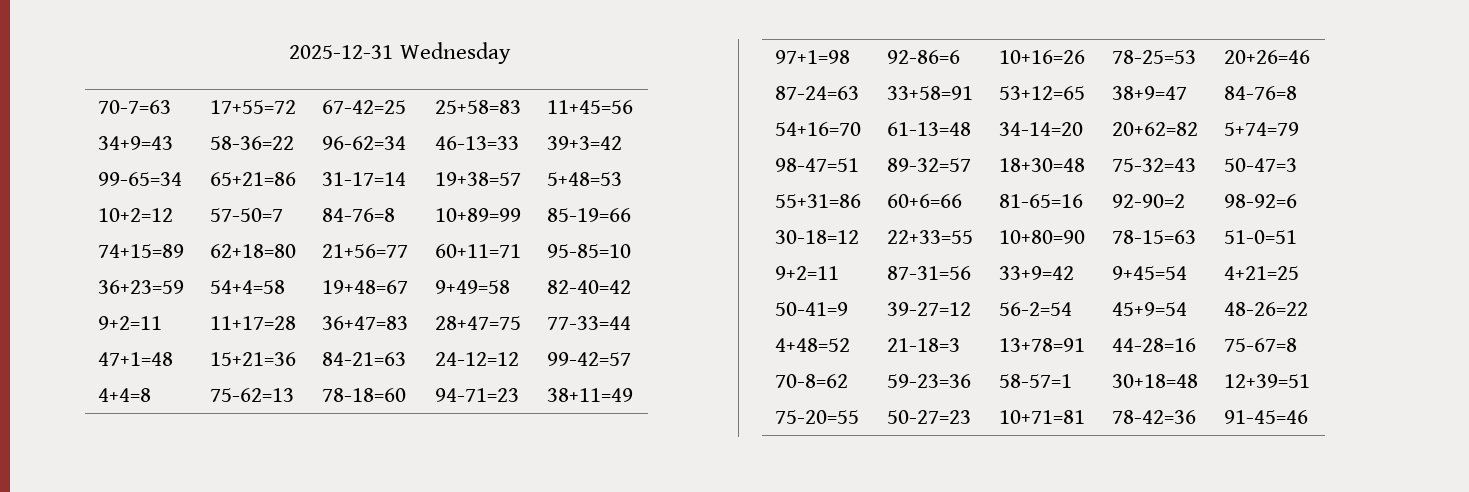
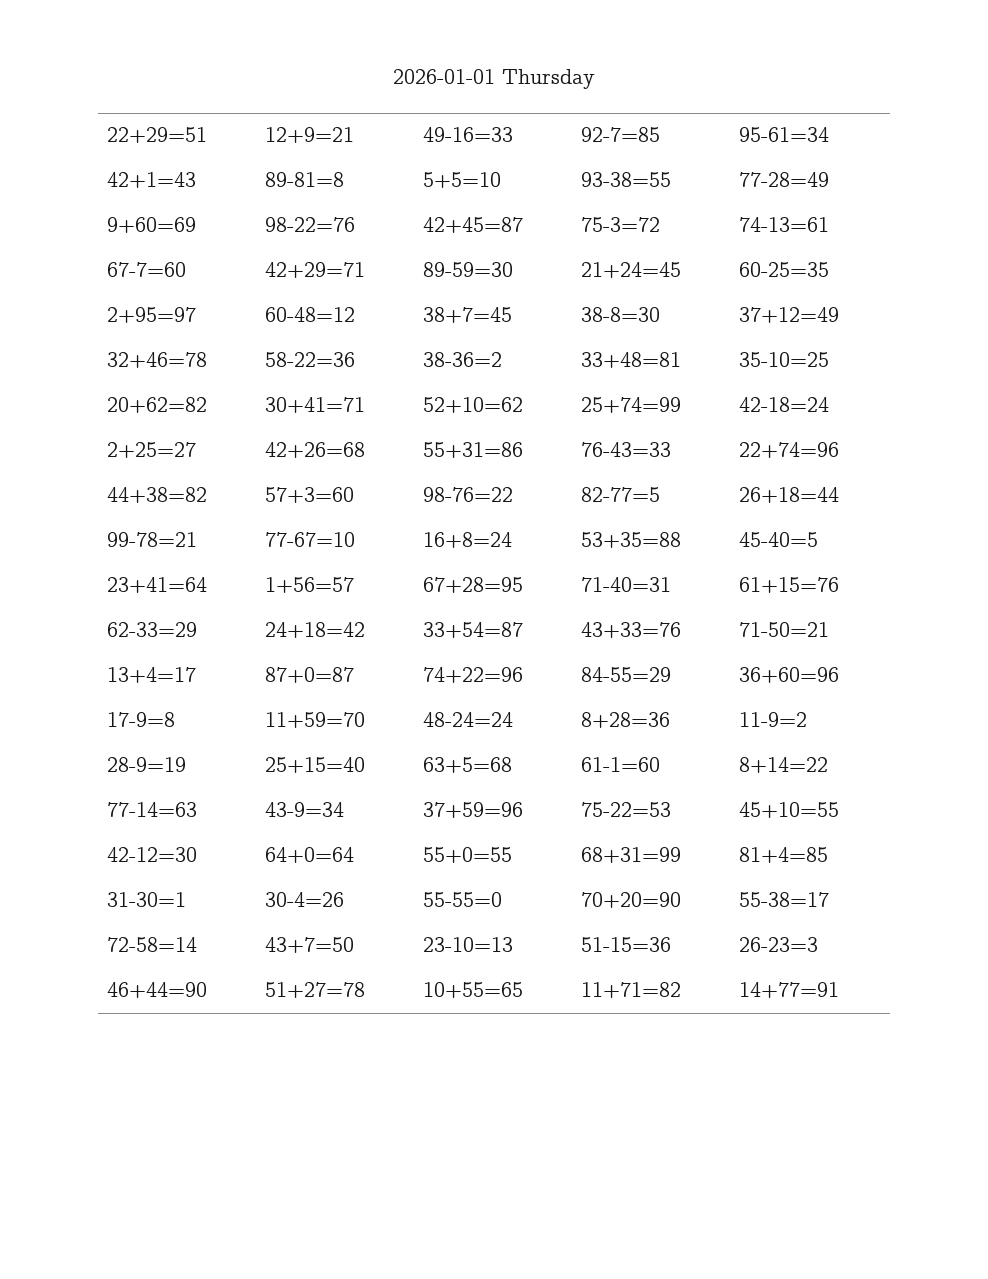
- 2025-12-31 Wednesday
- 70-7=63 | 17+55=72 | 67-42=25 | 25+58=83 | 11+45=56
- 34+9=43 | 58-36=22 | 96-62=34 | 46-13=33 | 39+3=42
- 99-65=34 | 65+21=86 | 31-17=14 | 19+38=57 | 5+48=53
- 10+2=12 | 57-50=7 | 84-76=8 | 10+89=99 | 85-19=66
- 74+15=89 | 62+18=80 | 21+56=77 | 60+11=71 | 95-85=10
- 36+23=59 | 54+4=58 | 19+48=67 | 9+49=58 | 82-40=42
- 9+2=11 | 11+17=28 | 36+47=83 | 28+47=75 | 77-33=44
- 47+1=48 | 15+21=36 | 84-21=63 | 24-12=12 | 99-42=57
- 4+4=8 | 75-62=13 | 78-18=60 | 94-71=23 | 38+11=49
- 97+1=98 | 92-86=6 | 10+16=26 | 78-25=53 | 20+26=46
- 87-24=63 | 33+58=91 | 53+12=65 | 38+9=47 | 84-76=8
- 54+16=70 | 61-13=48 | 34-14=20 | 20+62=82 | 5+74=79
- 98-47=51 | 89-32=57 | 18+30=48 | 75-32=43 | 50-47=3
- 55+31=86 | 60+6=66 | 81-65=16 | 92-90=2 | 98-92=6
- 30-18=12 | 22+33=55 | 10+80=90 | 78-15=63 | 51-0=51
- 9+2=11 | 87-31=56 | 33+9=42 | 9+45=54 | 4+21=25
- 50-41=9 | 39-27=12 | 56-2=54 | 45+9=54 | 48-26=22
- 4+48=52 | 21-18=3 | 13+78=91 | 44-28=16 | 75-67=8
- 70-8=62 | 59-23=36 | 58-57=1 | 30+18=48 | 12+39=51
- 75-20=55 | 50-27=23 | 10+71=81 | 78-42=36 | 91-45=46
+ 2026-01-01 Thursday
+ 22+29=51 | 12+9=21 | 49-16=33 | 92-7=85 | 95-61=34
+ 42+1=43 | 89-81=8 | 5+5=10 | 93-38=55 | 77-28=49
+ 9+60=69 | 98-22=76 | 42+45=87 | 75-3=72 | 74-13=61
+ 67-7=60 | 42+29=71 | 89-59=30 | 21+24=45 | 60-25=35
+ 2+95=97 | 60-48=12 | 38+7=45 | 38-8=30 | 37+12=49
+ 32+46=78 | 58-22=36 | 38-36=2 | 33+48=81 | 35-10=25
+ 20+62=82 | 30+41=71 | 52+10=62 | 25+74=99 | 42-18=24
+ 2+25=27 | 42+26=68 | 55+31=86 | 76-43=33 | 22+74=96
+ 44+38=82 | 57+3=60 | 98-76=22 | 82-77=5 | 26+18=44
+ 99-78=21 | 77-67=10 | 16+8=24 | 53+35=88 | 45-40=5
+ 23+41=64 | 1+56=57 | 67+28=95 | 71-40=31 | 61+15=76
+ 62-33=29 | 24+18=42 | 33+54=87 | 43+33=76 | 71-50=21
+ 13+4=17 | 87+0=87 | 74+22=96 | 84-55=29 | 36+60=96
+ 17-9=8 | 11+59=70 | 48-24=24 | 8+28=36 | 11-9=2
+ 28-9=19 | 25+15=40 | 63+5=68 | 61-1=60 | 8+14=22
+ 77-14=63 | 43-9=34 | 37+59=96 | 75-22=53 | 45+10=55
+ 42-12=30 | 64+0=64 | 55+0=55 | 68+31=99 | 81+4=85
+ 31-30=1 | 30-4=26 | 55-55=0 | 70+20=90 | 55-38=17
+ 72-58=14 | 43+7=50 | 23-10=13 | 51-15=36 | 26-23=3
+ 46+44=90 | 51+27=78 | 10+55=65 | 11+71=82 | 14+77=91

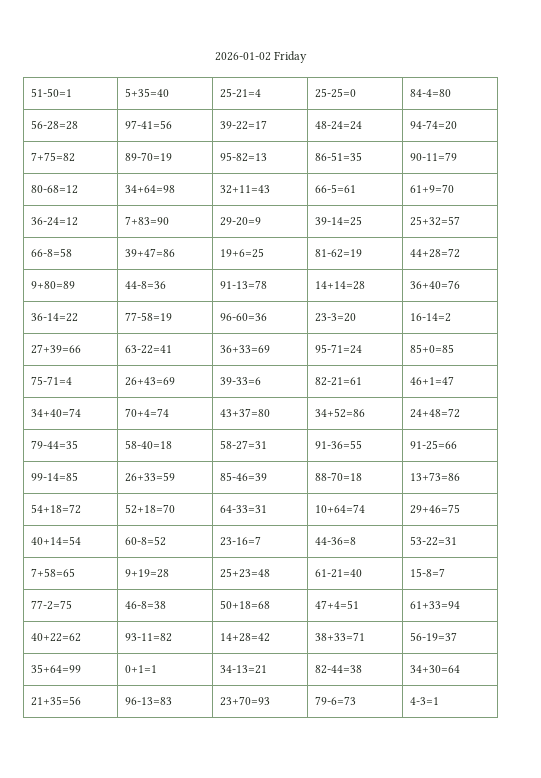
- 2026-01-01 Thursday
- 22+29=51 | 12+9=21 | 49-16=33 | 92-7=85 | 95-61=34
- 42+1=43 | 89-81=8 | 5+5=10 | 93-38=55 | 77-28=49
- 9+60=69 | 98-22=76 | 42+45=87 | 75-3=72 | 74-13=61
- 67-7=60 | 42+29=71 | 89-59=30 | 21+24=45 | 60-25=35
- 2+95=97 | 60-48=12 | 38+7=45 | 38-8=30 | 37+12=49
- 32+46=78 | 58-22=36 | 38-36=2 | 33+48=81 | 35-10=25
- 20+62=82 | 30+41=71 | 52+10=62 | 25+74=99 | 42-18=24
- 2+25=27 | 42+26=68 | 55+31=86 | 76-43=33 | 22+74=96
- 44+38=82 | 57+3=60 | 98-76=22 | 82-77=5 | 26+18=44
- 99-78=21 | 77-67=10 | 16+8=24 | 53+35=88 | 45-40=5
- 23+41=64 | 1+56=57 | 67+28=95 | 71-40=31 | 61+15=76
- 62-33=29 | 24+18=42 | 33+54=87 | 43+33=76 | 71-50=21
- 13+4=17 | 87+0=87 | 74+22=96 | 84-55=29 | 36+60=96
- 17-9=8 | 11+59=70 | 48-24=24 | 8+28=36 | 11-9=2
- 28-9=19 | 25+15=40 | 63+5=68 | 61-1=60 | 8+14=22
- 77-14=63 | 43-9=34 | 37+59=96 | 75-22=53 | 45+10=55
- 42-12=30 | 64+0=64 | 55+0=55 | 68+31=99 | 81+4=85
- 31-30=1 | 30-4=26 | 55-55=0 | 70+20=90 | 55-38=17
- 72-58=14 | 43+7=50 | 23-10=13 | 51-15=36 | 26-23=3
- 46+44=90 | 51+27=78 | 10+55=65 | 11+71=82 | 14+77=91
+ 2026-01-02 Friday
+ 51-50=1 | 5+35=40 | 25-21=4 | 25-25=0 | 84-4=80
+ 56-28=28 | 97-41=56 | 39-22=17 | 48-24=24 | 94-74=20
+ 7+75=82 | 89-70=19 | 95-82=13 | 86-51=35 | 90-11=79
+ 80-68=12 | 34+64=98 | 32+11=43 | 66-5=61 | 61+9=70
+ 36-24=12 | 7+83=90 | 29-20=9 | 39-14=25 | 25+32=57
+ 66-8=58 | 39+47=86 | 19+6=25 | 81-62=19 | 44+28=72
+ 9+80=89 | 44-8=36 | 91-13=78 | 14+14=28 | 36+40=76
+ 36-14=22 | 77-58=19 | 96-60=36 | 23-3=20 | 16-14=2
+ 27+39=66 | 63-22=41 | 36+33=69 | 95-71=24 | 85+0=85
+ 75-71=4 | 26+43=69 | 39-33=6 | 82-21=61 | 46+1=47
+ 34+40=74 | 70+4=74 | 43+37=80 | 34+52=86 | 24+48=72
+ 79-44=35 | 58-40=18 | 58-27=31 | 91-36=55 | 91-25=66
+ 99-14=85 | 26+33=59 | 85-46=39 | 88-70=18 | 13+73=86
+ 54+18=72 | 52+18=70 | 64-33=31 | 10+64=74 | 29+46=75
+ 40+14=54 | 60-8=52 | 23-16=7 | 44-36=8 | 53-22=31
+ 7+58=65 | 9+19=28 | 25+23=48 | 61-21=40 | 15-8=7
+ 77-2=75 | 46-8=38 | 50+18=68 | 47+4=51 | 61+33=94
+ 40+22=62 | 93-11=82 | 14+28=42 | 38+33=71 | 56-19=37
+ 35+64=99 | 0+1=1 | 34-13=21 | 82-44=38 | 34+30=64
+ 21+35=56 | 96-13=83 | 23+70=93 | 79-6=73 | 4-3=1

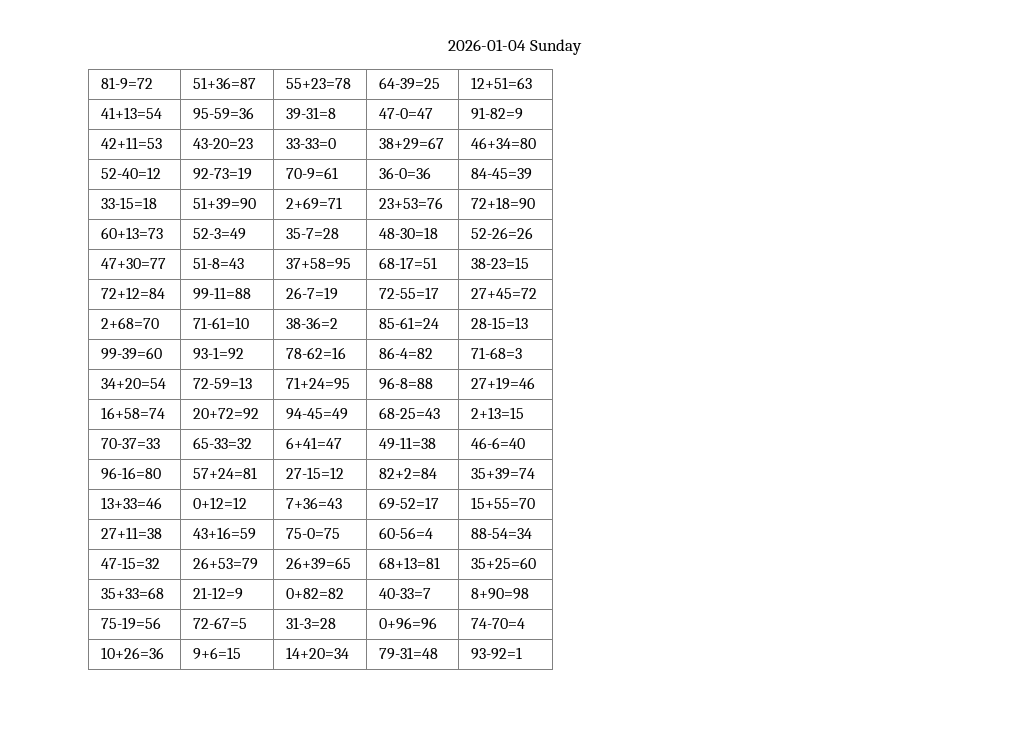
- 2026-01-02 Friday
- 51-50=1 | 5+35=40 | 25-21=4 | 25-25=0 | 84-4=80
- 56-28=28 | 97-41=56 | 39-22=17 | 48-24=24 | 94-74=20
- 7+75=82 | 89-70=19 | 95-82=13 | 86-51=35 | 90-11=79
- 80-68=12 | 34+64=98 | 32+11=43 | 66-5=61 | 61+9=70
- 36-24=12 | 7+83=90 | 29-20=9 | 39-14=25 | 25+32=57
- 66-8=58 | 39+47=86 | 19+6=25 | 81-62=19 | 44+28=72
- 9+80=89 | 44-8=36 | 91-13=78 | 14+14=28 | 36+40=76
- 36-14=22 | 77-58=19 | 96-60=36 | 23-3=20 | 16-14=2
- 27+39=66 | 63-22=41 | 36+33=69 | 95-71=24 | 85+0=85
- 75-71=4 | 26+43=69 | 39-33=6 | 82-21=61 | 46+1=47
- 34+40=74 | 70+4=74 | 43+37=80 | 34+52=86 | 24+48=72
- 79-44=35 | 58-40=18 | 58-27=31 | 91-36=55 | 91-25=66
- 99-14=85 | 26+33=59 | 85-46=39 | 88-70=18 | 13+73=86
- 54+18=72 | 52+18=70 | 64-33=31 | 10+64=74 | 29+46=75
- 40+14=54 | 60-8=52 | 23-16=7 | 44-36=8 | 53-22=31
- 7+58=65 | 9+19=28 | 25+23=48 | 61-21=40 | 15-8=7
- 77-2=75 | 46-8=38 | 50+18=68 | 47+4=51 | 61+33=94
- 40+22=62 | 93-11=82 | 14+28=42 | 38+33=71 | 56-19=37
- 35+64=99 | 0+1=1 | 34-13=21 | 82-44=38 | 34+30=64
- 21+35=56 | 96-13=83 | 23+70=93 | 79-6=73 | 4-3=1
+ 2026-01-04 Sunday
+ 81-9=72 | 51+36=87 | 55+23=78 | 64-39=25 | 12+51=63
+ 41+13=54 | 95-59=36 | 39-31=8 | 47-0=47 | 91-82=9
+ 42+11=53 | 43-20=23 | 33-33=0 | 38+29=67 | 46+34=80
+ 52-40=12 | 92-73=19 | 70-9=61 | 36-0=36 | 84-45=39
+ 33-15=18 | 51+39=90 | 2+69=71 | 23+53=76 | 72+18=90
+ 60+13=73 | 52-3=49 | 35-7=28 | 48-30=18 | 52-26=26
+ 47+30=77 | 51-8=43 | 37+58=95 | 68-17=51 | 38-23=15
+ 72+12=84 | 99-11=88 | 26-7=19 | 72-55=17 | 27+45=72
+ 2+68=70 | 71-61=10 | 38-36=2 | 85-61=24 | 28-15=13
+ 99-39=60 | 93-1=92 | 78-62=16 | 86-4=82 | 71-68=3
+ 34+20=54 | 72-59=13 | 71+24=95 | 96-8=88 | 27+19=46
+ 16+58=74 | 20+72=92 | 94-45=49 | 68-25=43 | 2+13=15
+ 70-37=33 | 65-33=32 | 6+41=47 | 49-11=38 | 46-6=40
+ 96-16=80 | 57+24=81 | 27-15=12 | 82+2=84 | 35+39=74
+ 13+33=46 | 0+12=12 | 7+36=43 | 69-52=17 | 15+55=70
+ 27+11=38 | 43+16=59 | 75-0=75 | 60-56=4 | 88-54=34
+ 47-15=32 | 26+53=79 | 26+39=65 | 68+13=81 | 35+25=60
+ 35+33=68 | 21-12=9 | 0+82=82 | 40-33=7 | 8+90=98
+ 75-19=56 | 72-67=5 | 31-3=28 | 0+96=96 | 74-70=4
+ 10+26=36 | 9+6=15 | 14+20=34 | 79-31=48 | 93-92=1

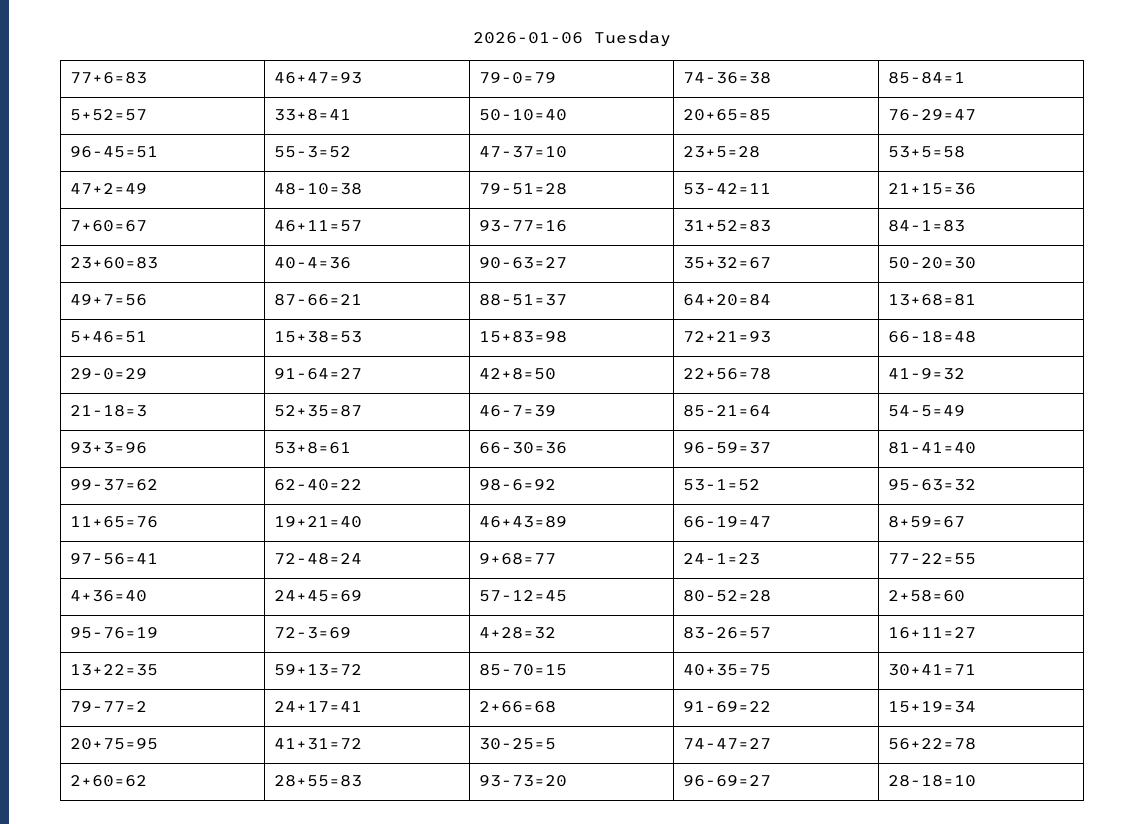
- 2026-01-04 Sunday
- 81-9=72 | 51+36=87 | 55+23=78 | 64-39=25 | 12+51=63
- 41+13=54 | 95-59=36 | 39-31=8 | 47-0=47 | 91-82=9
- 42+11=53 | 43-20=23 | 33-33=0 | 38+29=67 | 46+34=80
- 52-40=12 | 92-73=19 | 70-9=61 | 36-0=36 | 84-45=39
- 33-15=18 | 51+39=90 | 2+69=71 | 23+53=76 | 72+18=90
- 60+13=73 | 52-3=49 | 35-7=28 | 48-30=18 | 52-26=26
- 47+30=77 | 51-8=43 | 37+58=95 | 68-17=51 | 38-23=15
- 72+12=84 | 99-11=88 | 26-7=19 | 72-55=17 | 27+45=72
- 2+68=70 | 71-61=10 | 38-36=2 | 85-61=24 | 28-15=13
- 99-39=60 | 93-1=92 | 78-62=16 | 86-4=82 | 71-68=3
- 34+20=54 | 72-59=13 | 71+24=95 | 96-8=88 | 27+19=46
- 16+58=74 | 20+72=92 | 94-45=49 | 68-25=43 | 2+13=15
- 70-37=33 | 65-33=32 | 6+41=47 | 49-11=38 | 46-6=40
- 96-16=80 | 57+24=81 | 27-15=12 | 82+2=84 | 35+39=74
- 13+33=46 | 0+12=12 | 7+36=43 | 69-52=17 | 15+55=70
- 27+11=38 | 43+16=59 | 75-0=75 | 60-56=4 | 88-54=34
- 47-15=32 | 26+53=79 | 26+39=65 | 68+13=81 | 35+25=60
- 35+33=68 | 21-12=9 | 0+82=82 | 40-33=7 | 8+90=98
- 75-19=56 | 72-67=5 | 31-3=28 | 0+96=96 | 74-70=4
- 10+26=36 | 9+6=15 | 14+20=34 | 79-31=48 | 93-92=1
+ 2026-01-06 Tuesday
+ 77+6=83 | 46+47=93 | 79-0=79 | 74-36=38 | 85-84=1
+ 5+52=57 | 33+8=41 | 50-10=40 | 20+65=85 | 76-29=47
+ 96-45=51 | 55-3=52 | 47-37=10 | 23+5=28 | 53+5=58
+ 47+2=49 | 48-10=38 | 79-51=28 | 53-42=11 | 21+15=36
+ 7+60=67 | 46+11=57 | 93-77=16 | 31+52=83 | 84-1=83
+ 23+60=83 | 40-4=36 | 90-63=27 | 35+32=67 | 50-20=30
+ 49+7=56 | 87-66=21 | 88-51=37 | 64+20=84 | 13+68=81
+ 5+46=51 | 15+38=53 | 15+83=98 | 72+21=93 | 66-18=48
+ 29-0=29 | 91-64=27 | 42+8=50 | 22+56=78 | 41-9=32
+ 21-18=3 | 52+35=87 | 46-7=39 | 85-21=64 | 54-5=49
+ 93+3=96 | 53+8=61 | 66-30=36 | 96-59=37 | 81-41=40
+ 99-37=62 | 62-40=22 | 98-6=92 | 53-1=52 | 95-63=32
+ 11+65=76 | 19+21=40 | 46+43=89 | 66-19=47 | 8+59=67
+ 97-56=41 | 72-48=24 | 9+68=77 | 24-1=23 | 77-22=55
+ 4+36=40 | 24+45=69 | 57-12=45 | 80-52=28 | 2+58=60
+ 95-76=19 | 72-3=69 | 4+28=32 | 83-26=57 | 16+11=27
+ 13+22=35 | 59+13=72 | 85-70=15 | 40+35=75 | 30+41=71
+ 79-77=2 | 24+17=41 | 2+66=68 | 91-69=22 | 15+19=34
+ 20+75=95 | 41+31=72 | 30-25=5 | 74-47=27 | 56+22=78
+ 2+60=62 | 28+55=83 | 93-73=20 | 96-69=27 | 28-18=10

